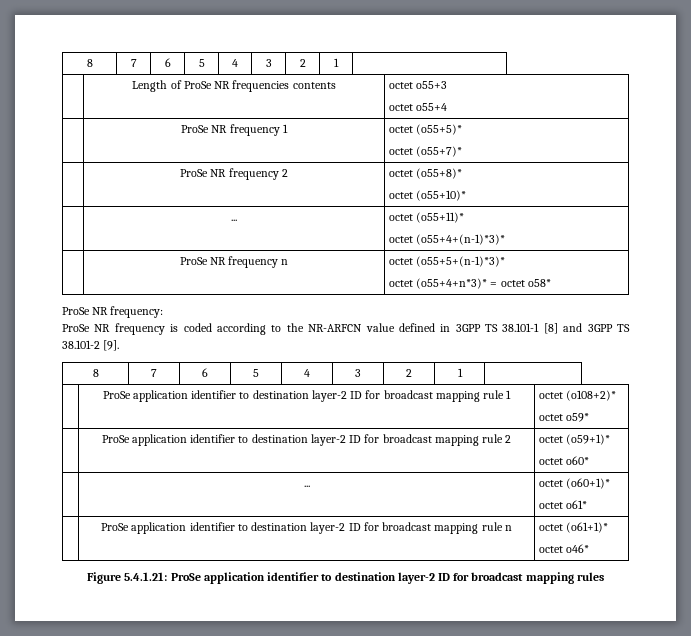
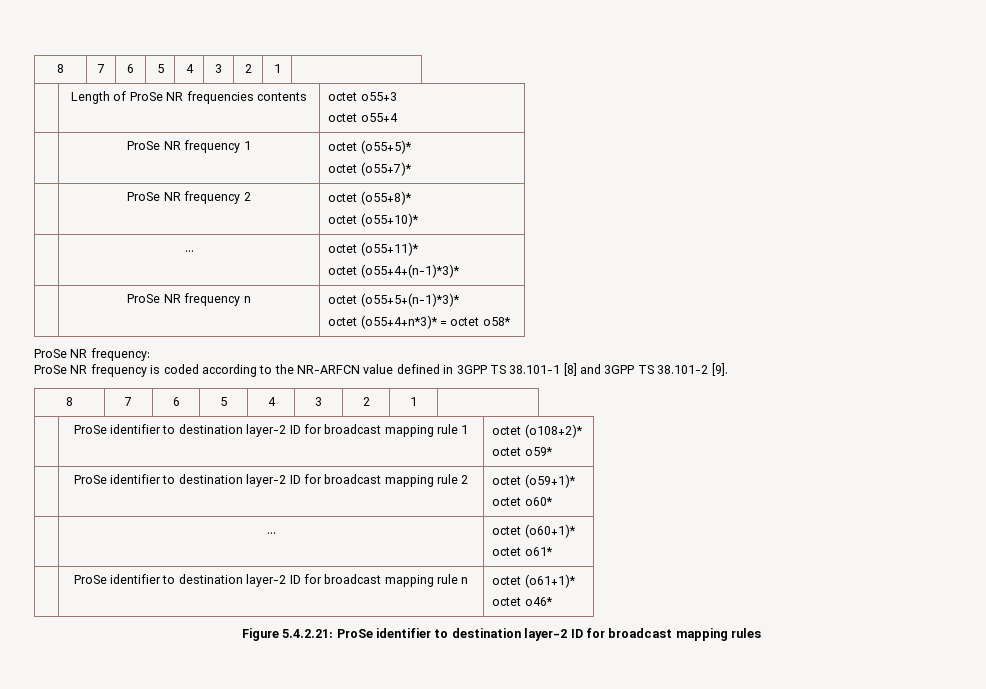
- | ProSe application identifier to destination layer-2 ID for broadcast mapping rule 1 | octet (o108+2)*
+ | ProSe identifier to destination layer-2 ID for broadcast mapping rule 1 | octet (o108+2)*
- | ProSe application identifier to destination layer-2 ID for broadcast mapping rule 2 | octet (o59+1)*
+ | ProSe identifier to destination layer-2 ID for broadcast mapping rule 2 | octet (o59+1)*
- | ProSe application identifier to destination layer-2 ID for broadcast mapping rule n | octet (o61+1)*
+ | ProSe identifier to destination layer-2 ID for broadcast mapping rule n | octet (o61+1)*
- Figure 5.4.1.21: ProSe application identifier to destination layer-2 ID for broadcast mapping rules
+ Figure 5.4.2.21: ProSe identifier to destination layer-2 ID for broadcast mapping rules

